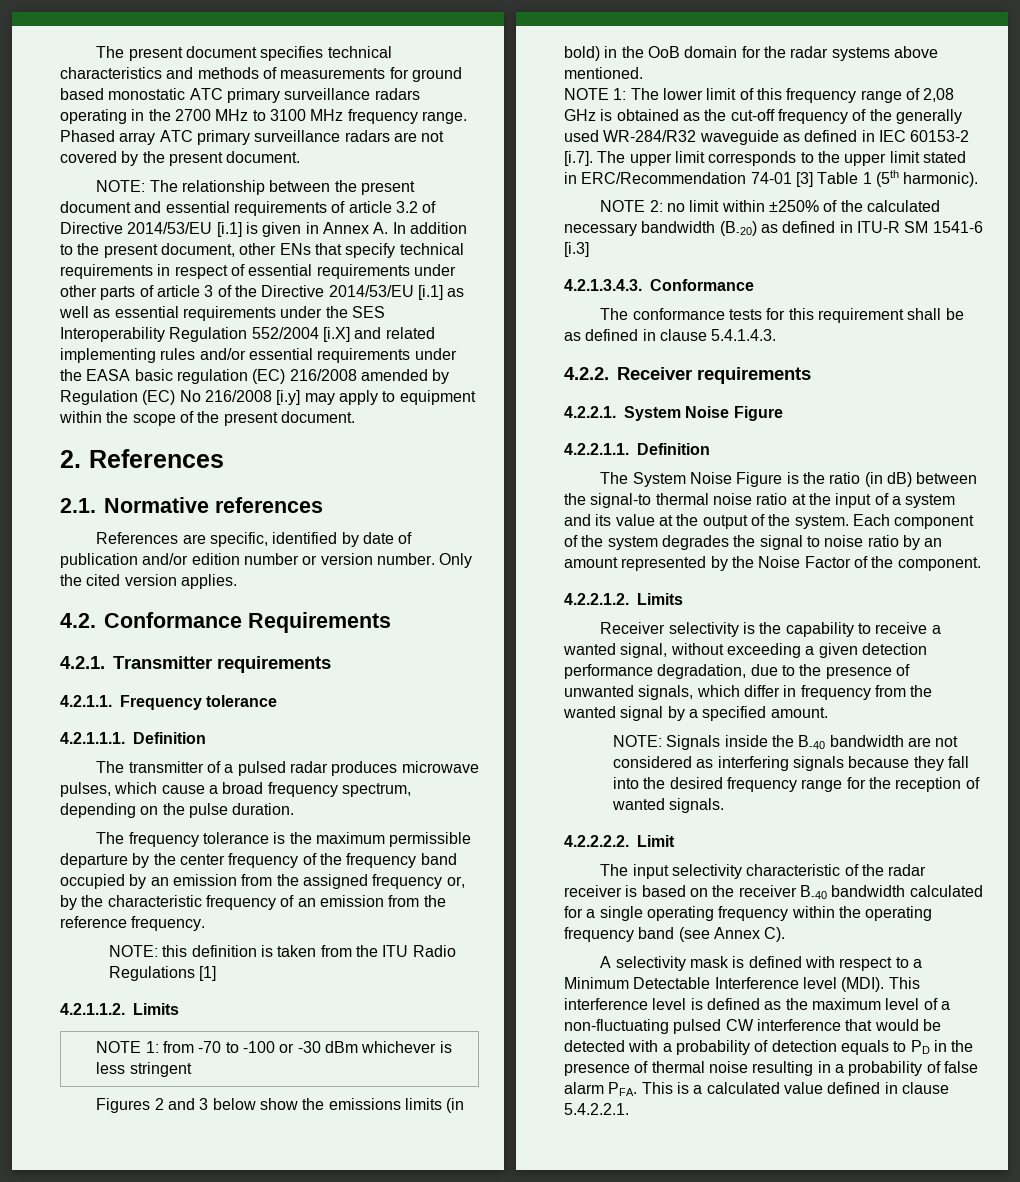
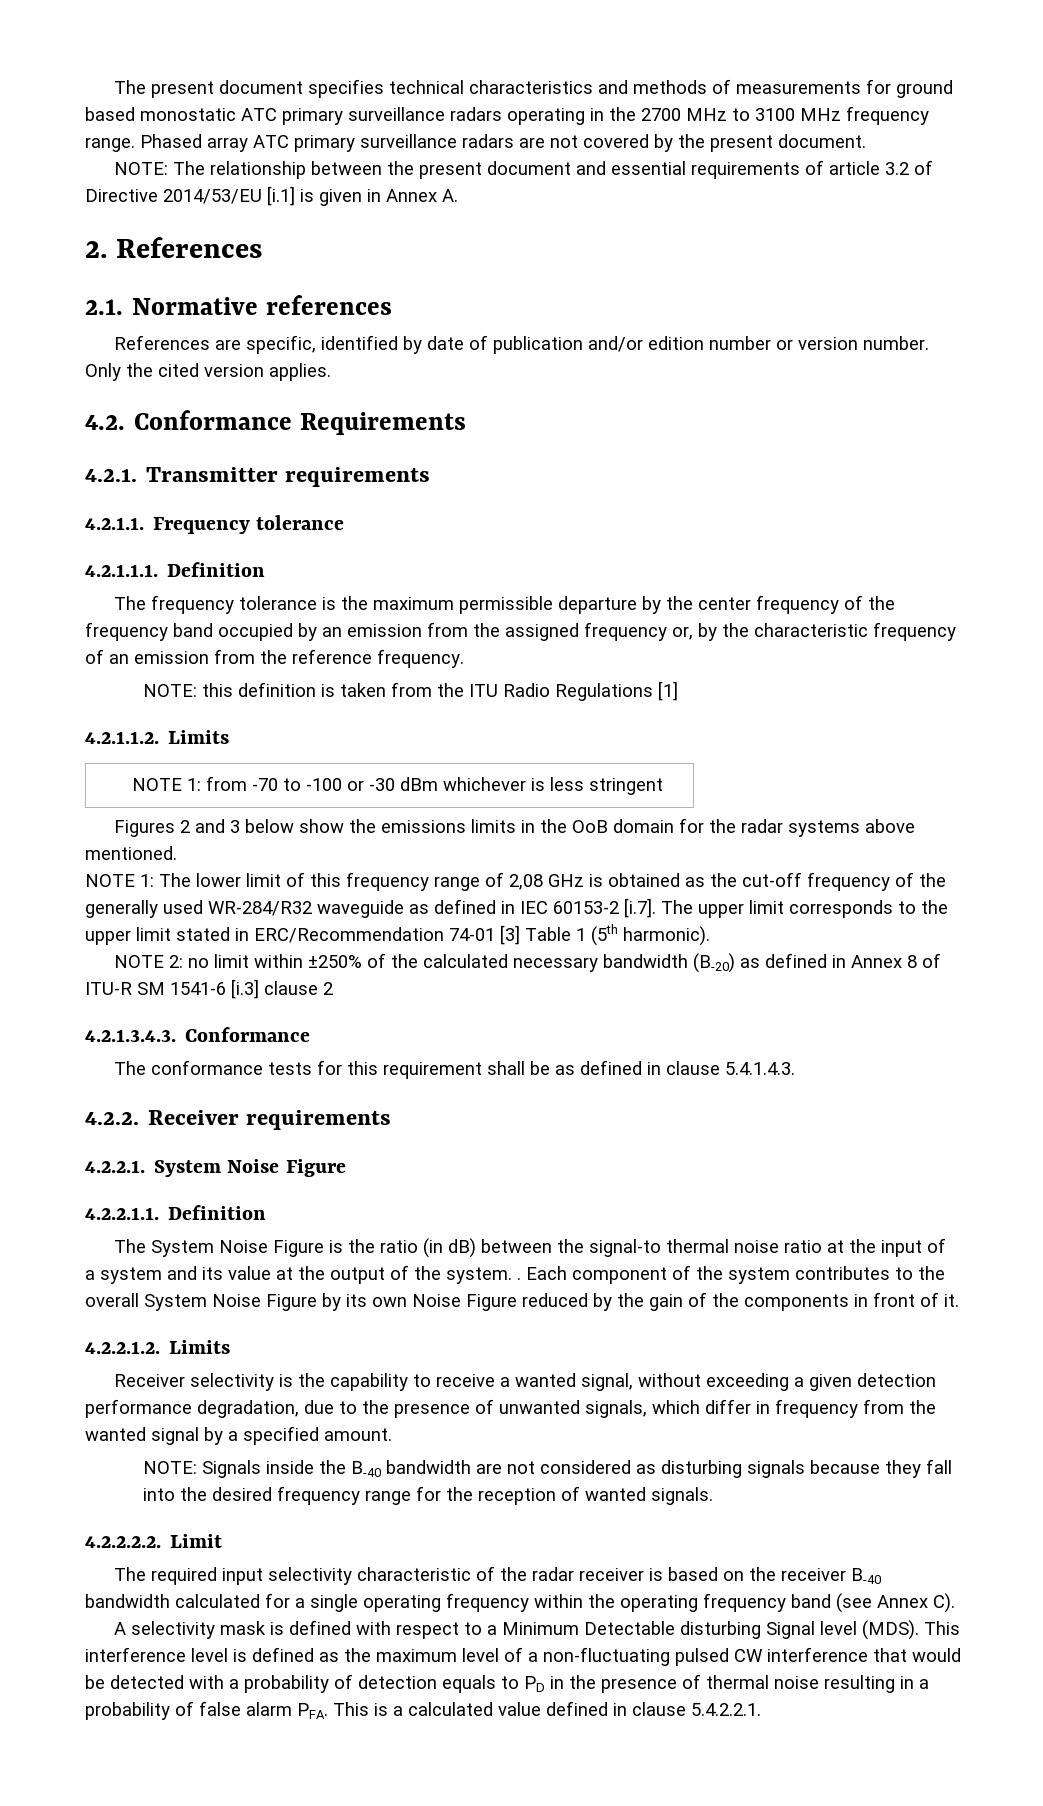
- NOTE: The relationship between the present document and essential requirements of article 3.2 of Directive 2014/53/EU [i.1] is given in Annex A. In addition to the present document, other ENs that specify technical requirements in respect of essential requirements under other parts of article 3 of the Directive 2014/53/EU [i.1] as well as essential requirements under the SES Interoperability Regulation 552/2004 [i.X] and related implementing rules and/or essential requirements under the EASA basic regulation (EC) 216/2008 amended by Regulation (EC) No 216/2008 [i.y] may apply to equipment within the scope of the present document.
+ NOTE: The relationship between the present document and essential requirements of article 3.2 of Directive 2014/53/EU [i.1] is given in Annex A.
- The transmitter of a pulsed radar produces microwave pulses, which cause a broad frequency spectrum, depending on the pulse duration.
- Figures 2 and 3 below show the emissions limits (in bold) in the OoB domain for the radar systems above mentioned.
+ Figures 2 and 3 below show the emissions limits in the OoB domain for the radar systems above mentioned.
- NOTE 2: no limit within ±250% of the calculated necessary bandwidth (B-20) as defined in ITU-R SM 1541-6 [i.3]
+ NOTE 2: no limit within ±250% of the calculated necessary bandwidth (B-20) as defined in Annex 8 of ITU-R SM 1541-6 [i.3] clause 2
- The System Noise Figure is the ratio (in dB) between the signal-to thermal noise ratio at the input of a system and its value at the output of the system.
+ The System Noise Figure is the ratio (in dB) between the signal-to thermal noise ratio at the input of a system and its value at the output of the system. .
- Each component of the system degrades the signal to noise ratio by an amount represented by the Noise Factor of the component.
+ Each component of the system contributes to the overall System Noise Figure by its own Noise Figure reduced by the gain of the components in front of it.
- NOTE: Signals inside the B-40 bandwidth are not considered as interfering signals because they fall into the desired frequency range for the reception of wanted signals.
+ NOTE: Signals inside the B-40 bandwidth are not considered as disturbing signals because they fall into the desired frequency range for the reception of wanted signals.
- The input selectivity characteristic of the radar receiver is based on the receiver B-40 bandwidth calculated for a single operating frequency within the operating frequency band (see Annex C).
+ The required input selectivity characteristic of the radar receiver is based on the receiver B-40 bandwidth calculated for a single operating frequency within the operating frequency band (see Annex C).
- A selectivity mask is defined with respect to a Minimum Detectable Interference level (MDI).
+ A selectivity mask is defined with respect to a Minimum Detectable disturbing Signal level (MDS).

